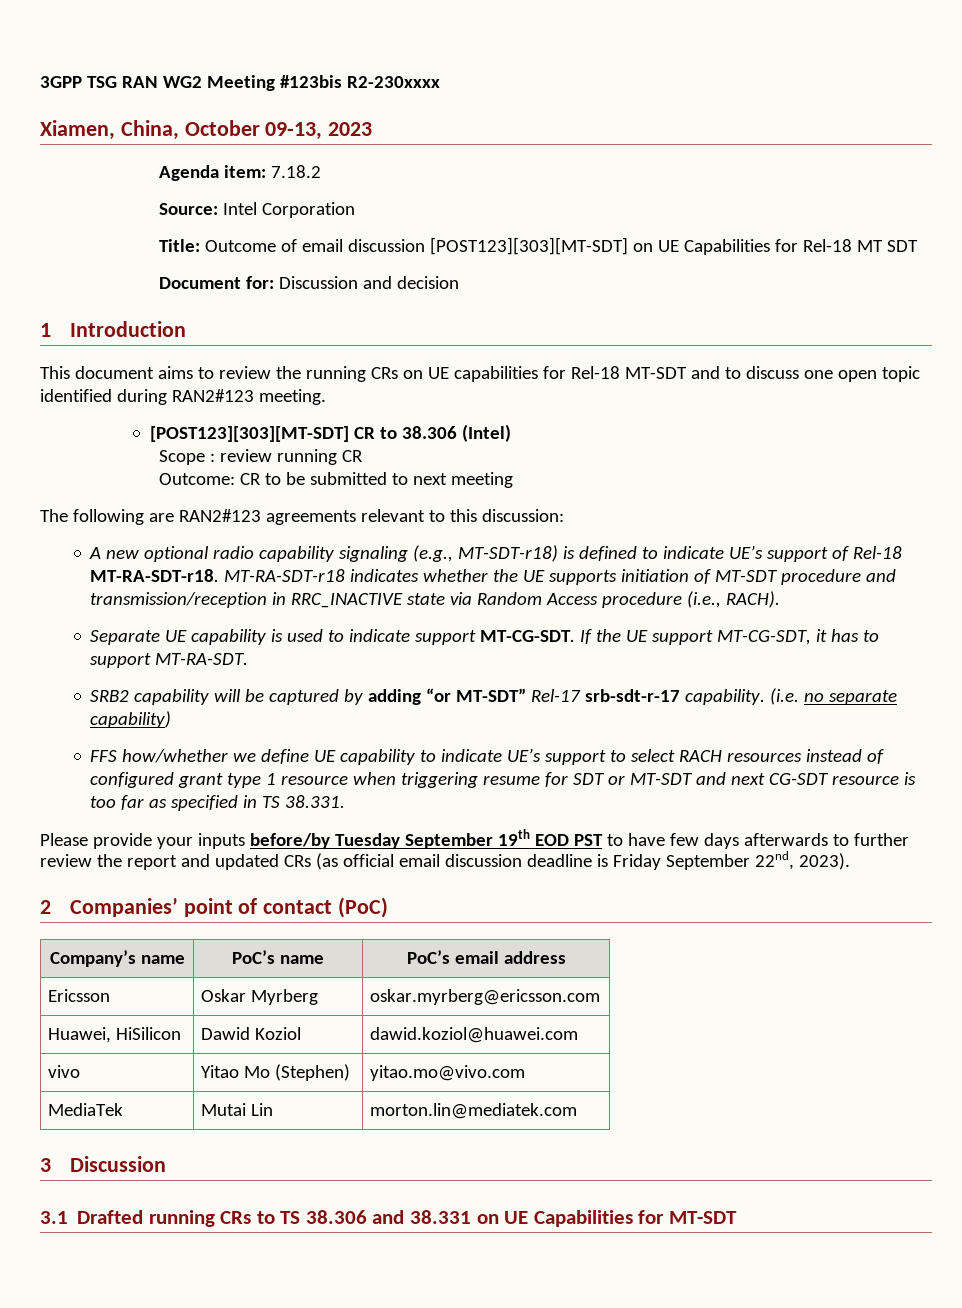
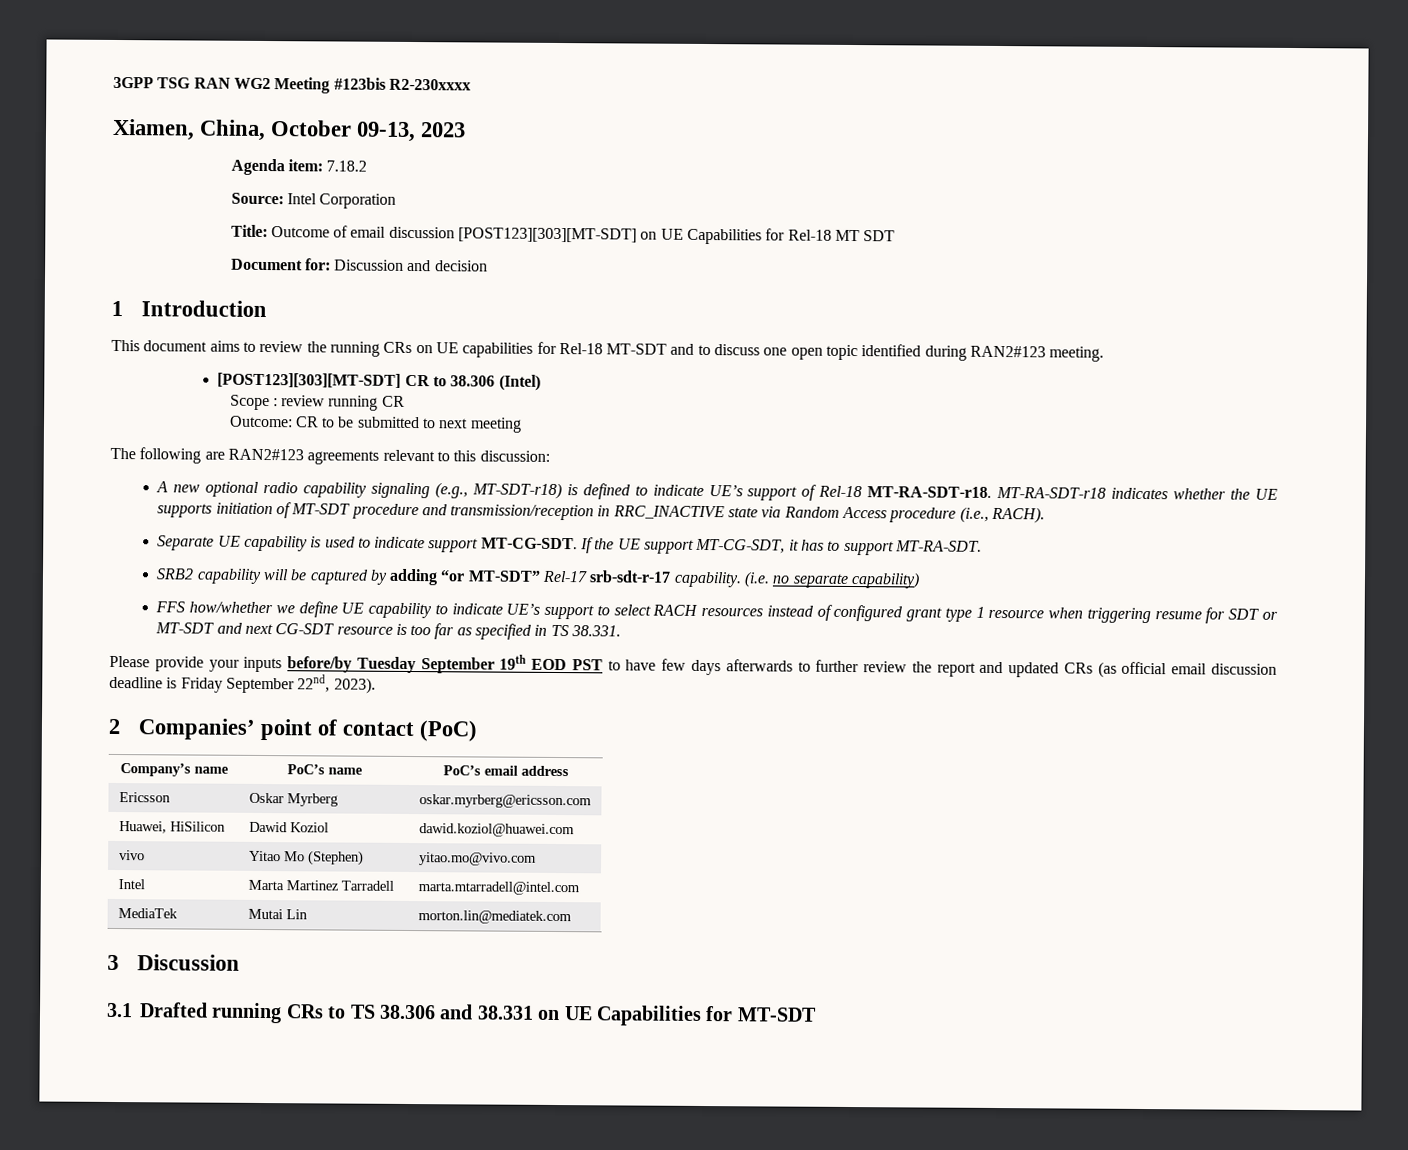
+ Intel | Marta Martinez Tarradell | marta.mtarradell@intel.com

